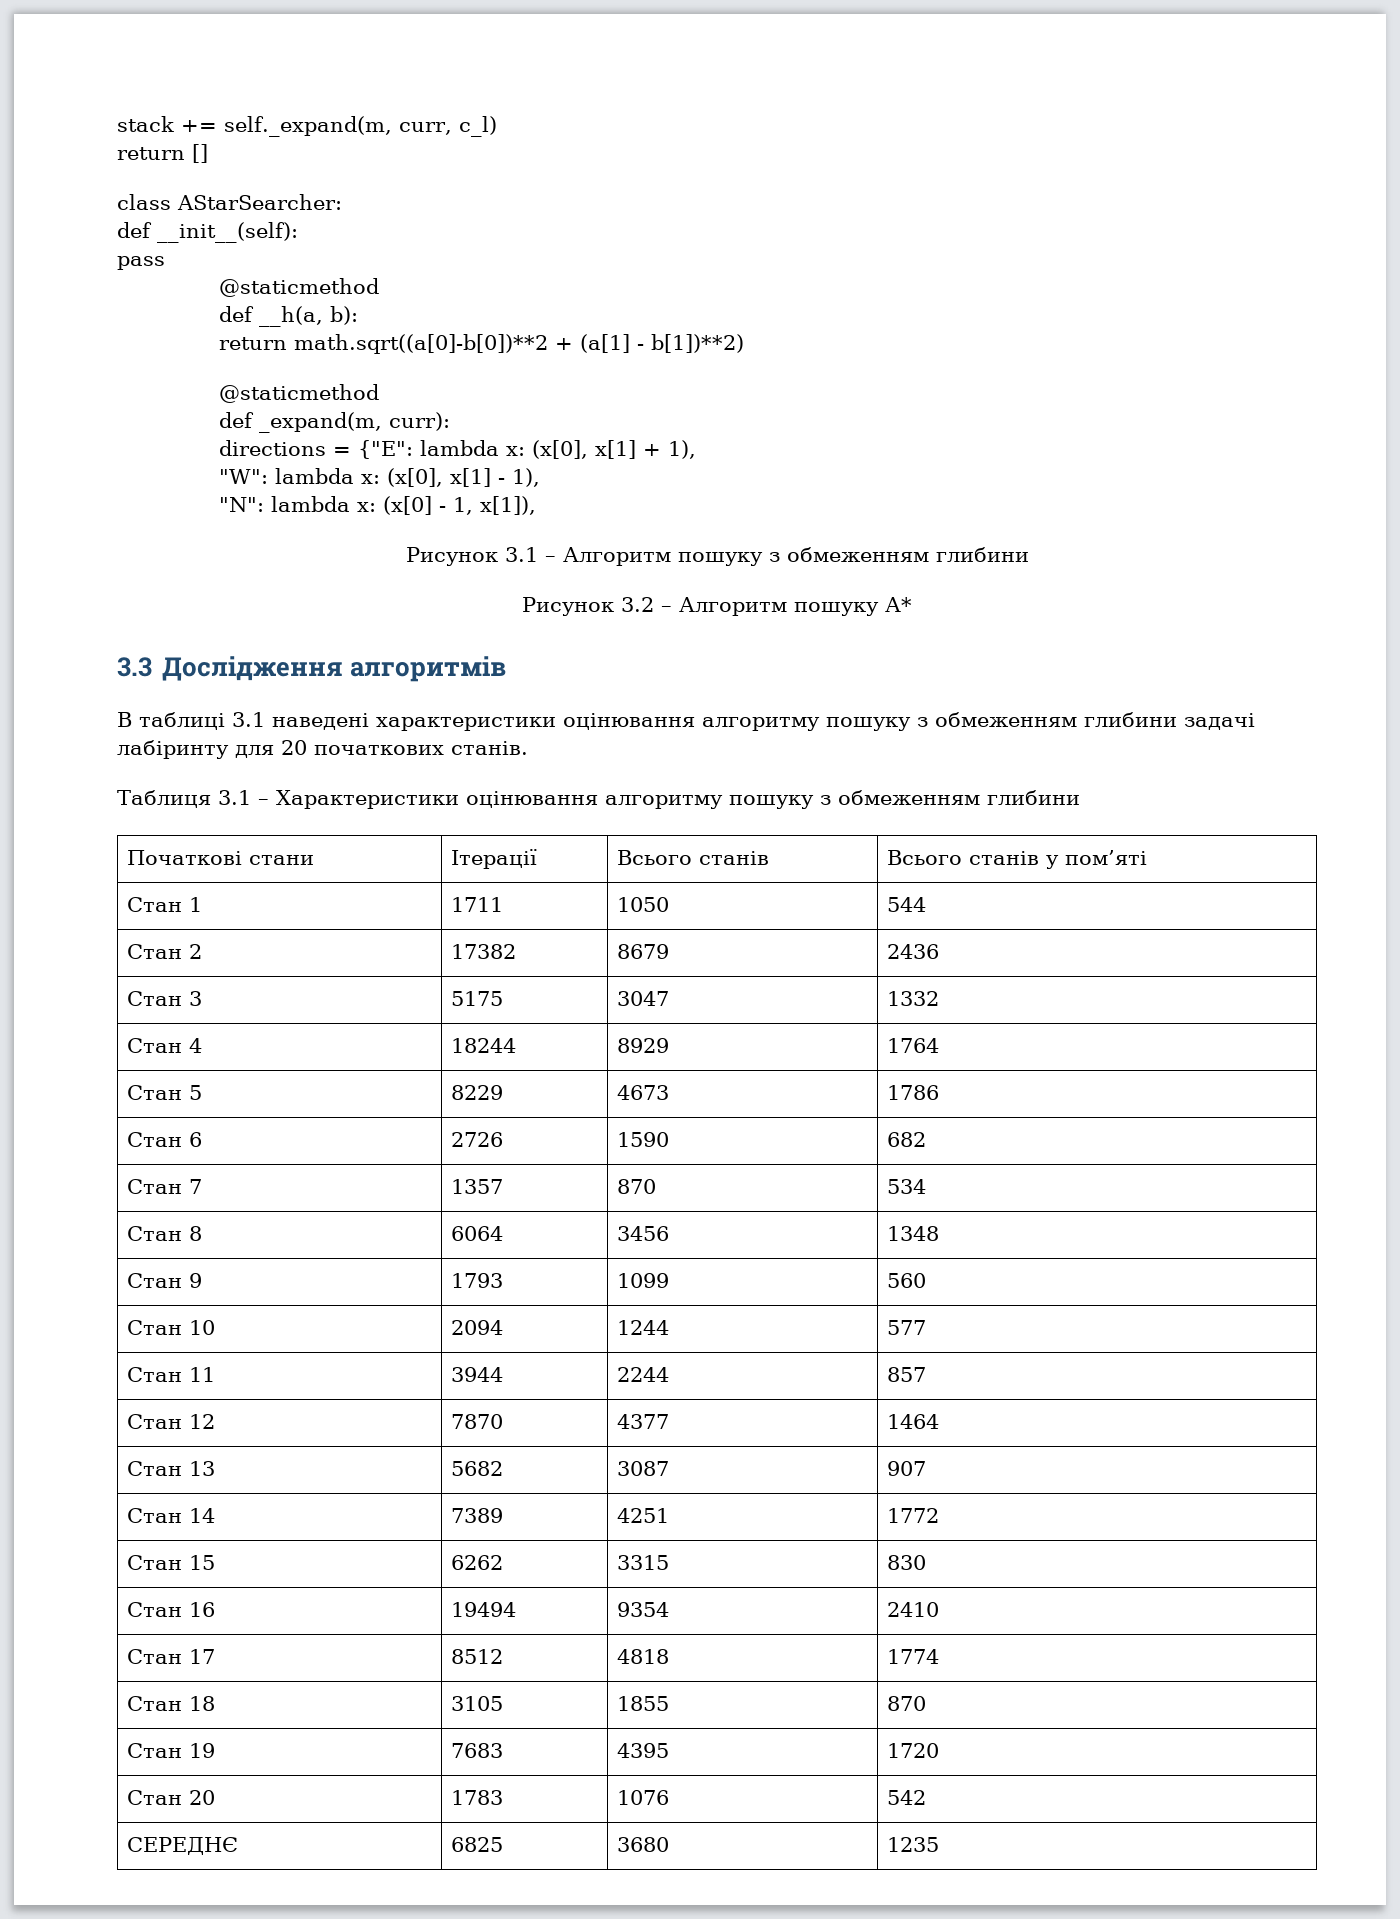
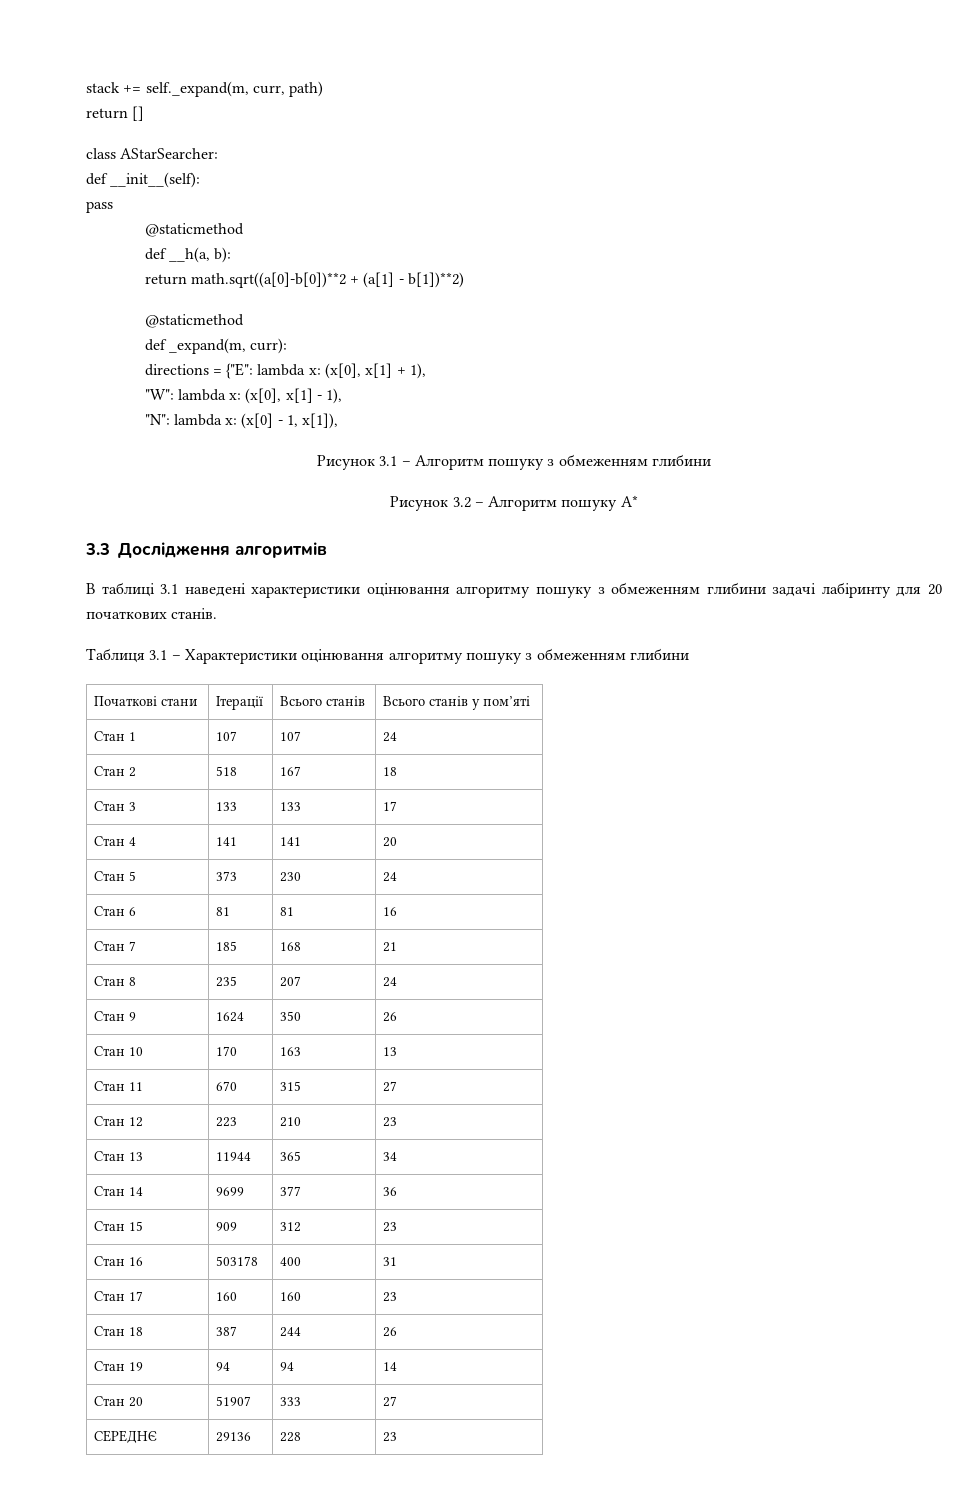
- stack += self._expand(m, curr, c_l)
+ stack += self._expand(m, curr, path)
- Стан 1 | 1711 | 1050 | 544
+ Стан 1 | 107 | 107 | 24
- Стан 2 | 17382 | 8679 | 2436
+ Стан 2 | 518 | 167 | 18
- Стан 3 | 5175 | 3047 | 1332
+ Стан 3 | 133 | 133 | 17
- Стан 4 | 18244 | 8929 | 1764
+ Стан 4 | 141 | 141 | 20
- Стан 5 | 8229 | 4673 | 1786
+ Стан 5 | 373 | 230 | 24
- Стан 6 | 2726 | 1590 | 682
+ Стан 6 | 81 | 81 | 16
- Стан 7 | 1357 | 870 | 534
+ Стан 7 | 185 | 168 | 21
- Стан 8 | 6064 | 3456 | 1348
+ Стан 8 | 235 | 207 | 24
- Стан 9 | 1793 | 1099 | 560
+ Стан 9 | 1624 | 350 | 26
- Стан 10 | 2094 | 1244 | 577
+ Стан 10 | 170 | 163 | 13
- Стан 11 | 3944 | 2244 | 857
+ Стан 11 | 670 | 315 | 27
- Стан 12 | 7870 | 4377 | 1464
+ Стан 12 | 223 | 210 | 23
- Стан 13 | 5682 | 3087 | 907
+ Стан 13 | 11944 | 365 | 34
- Стан 14 | 7389 | 4251 | 1772
+ Стан 14 | 9699 | 377 | 36
- Стан 15 | 6262 | 3315 | 830
+ Стан 15 | 909 | 312 | 23
- Стан 16 | 19494 | 9354 | 2410
+ Стан 16 | 503178 | 400 | 31
- Стан 17 | 8512 | 4818 | 1774
+ Стан 17 | 160 | 160 | 23
- Стан 18 | 3105 | 1855 | 870
+ Стан 18 | 387 | 244 | 26
- Стан 19 | 7683 | 4395 | 1720
+ Стан 19 | 94 | 94 | 14
- Стан 20 | 1783 | 1076 | 542
- СЕРЕДНЄ | 6825 | 3680 | 1235
+ Стан 20 | 51907 | 333 | 27
+ СЕРЕДНЄ | 29136 | 228 | 23

